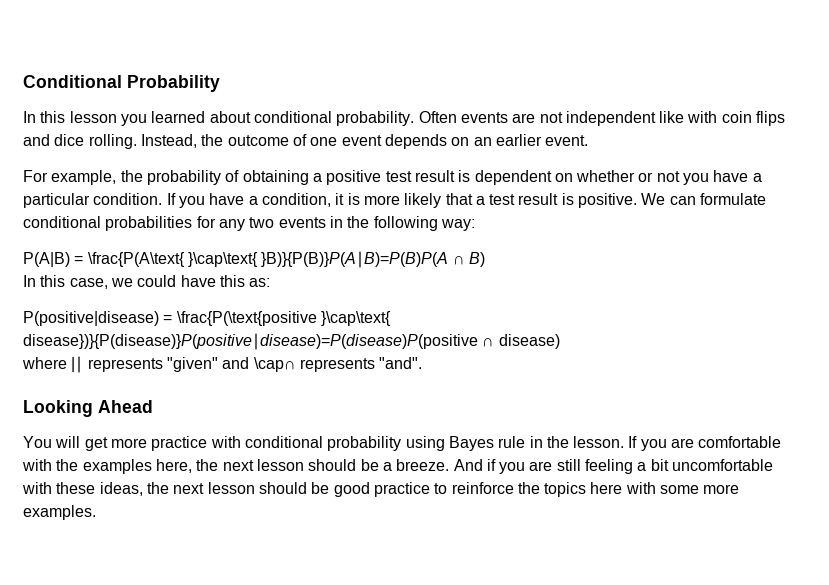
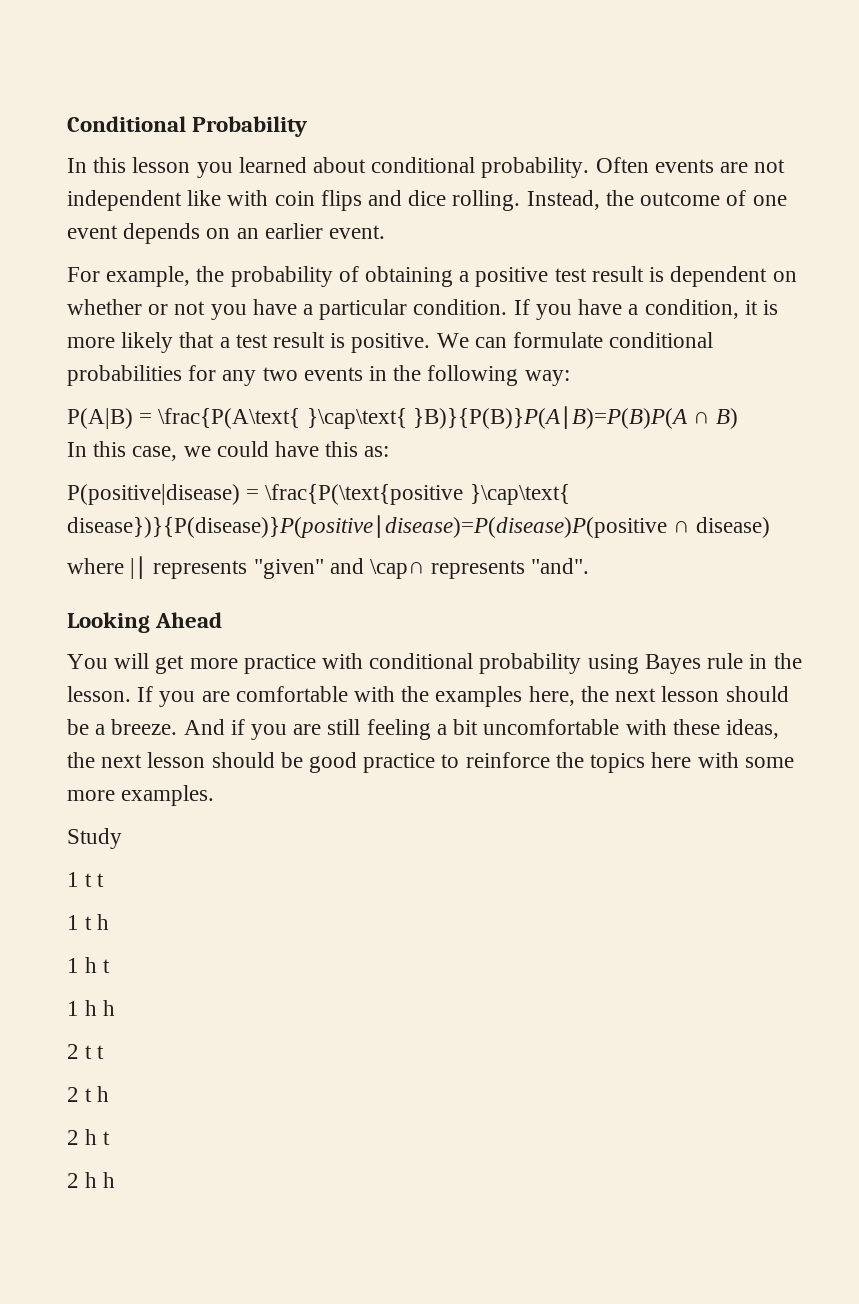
+ Study
+ 1 t t
+ 1 t h
+ 1 h t
+ 1 h h
+ 2 t t
+ 2 t h
+ 2 h t
+ 2 h h

